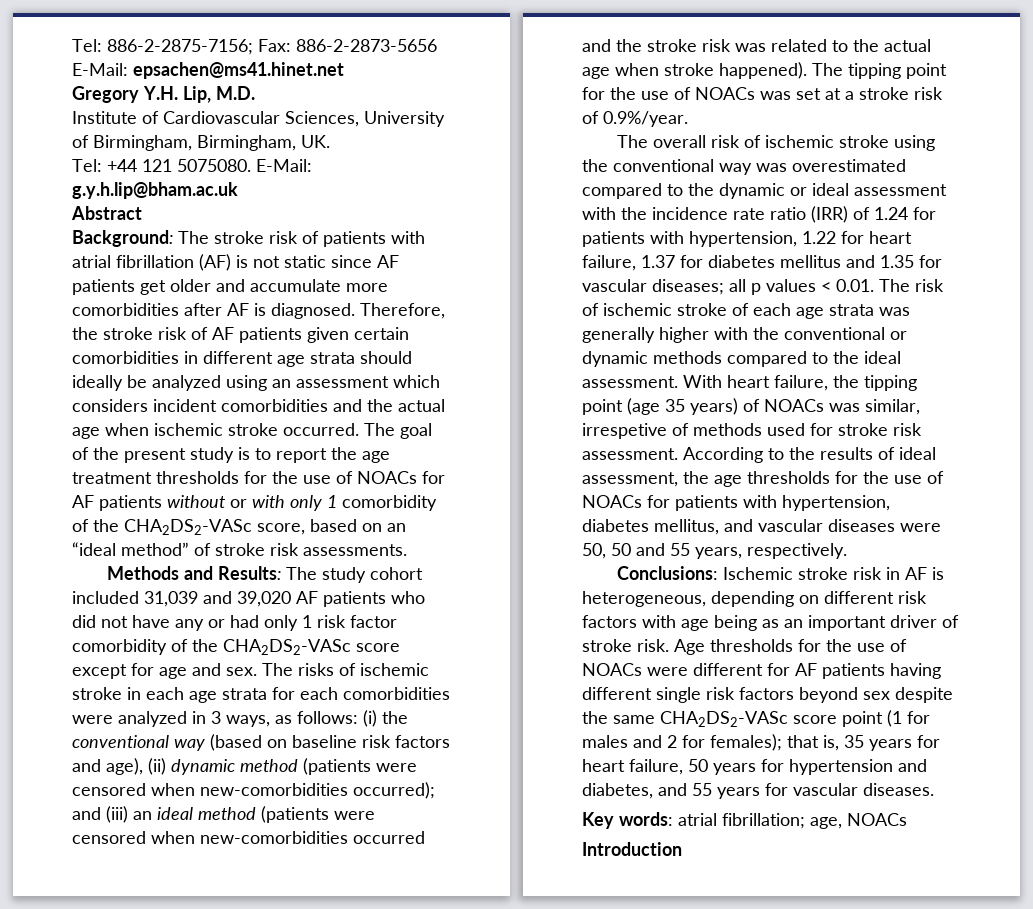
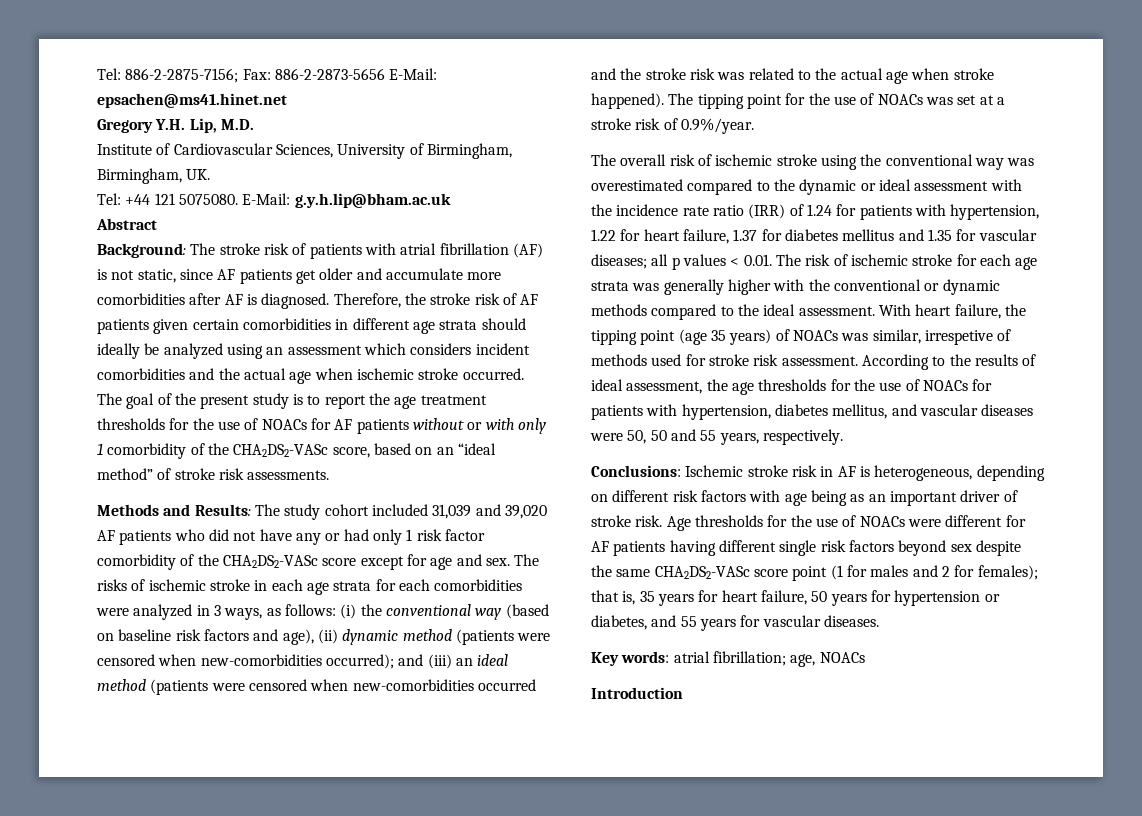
- Background: The stroke risk of patients with atrial fibrillation (AF) is not static since AF patients get older and accumulate more comorbidities after AF is diagnosed.
+ Background: The stroke risk of patients with atrial fibrillation (AF) is not static, since AF patients get older and accumulate more comorbidities after AF is diagnosed.
- all p values < 0.01. The risk of ischemic stroke of each age strata was generally higher with the conventional or dynamic methods compared to the ideal assessment.
+ all p values < 0.01. The risk of ischemic stroke for each age strata was generally higher with the conventional or dynamic methods compared to the ideal assessment.
- Age thresholds for the use of NOACs were different for AF patients having different single risk factors beyond sex despite the same CHA2DS2-VASc score point (1 for males and 2 for females); that is, 35 years for heart failure, 50 years for hypertension and diabetes, and 55 years for vascular diseases.
+ Age thresholds for the use of NOACs were different for AF patients having different single risk factors beyond sex despite the same CHA2DS2-VASc score point (1 for males and 2 for females); that is, 35 years for heart failure, 50 years for hypertension or diabetes, and 55 years for vascular diseases.

